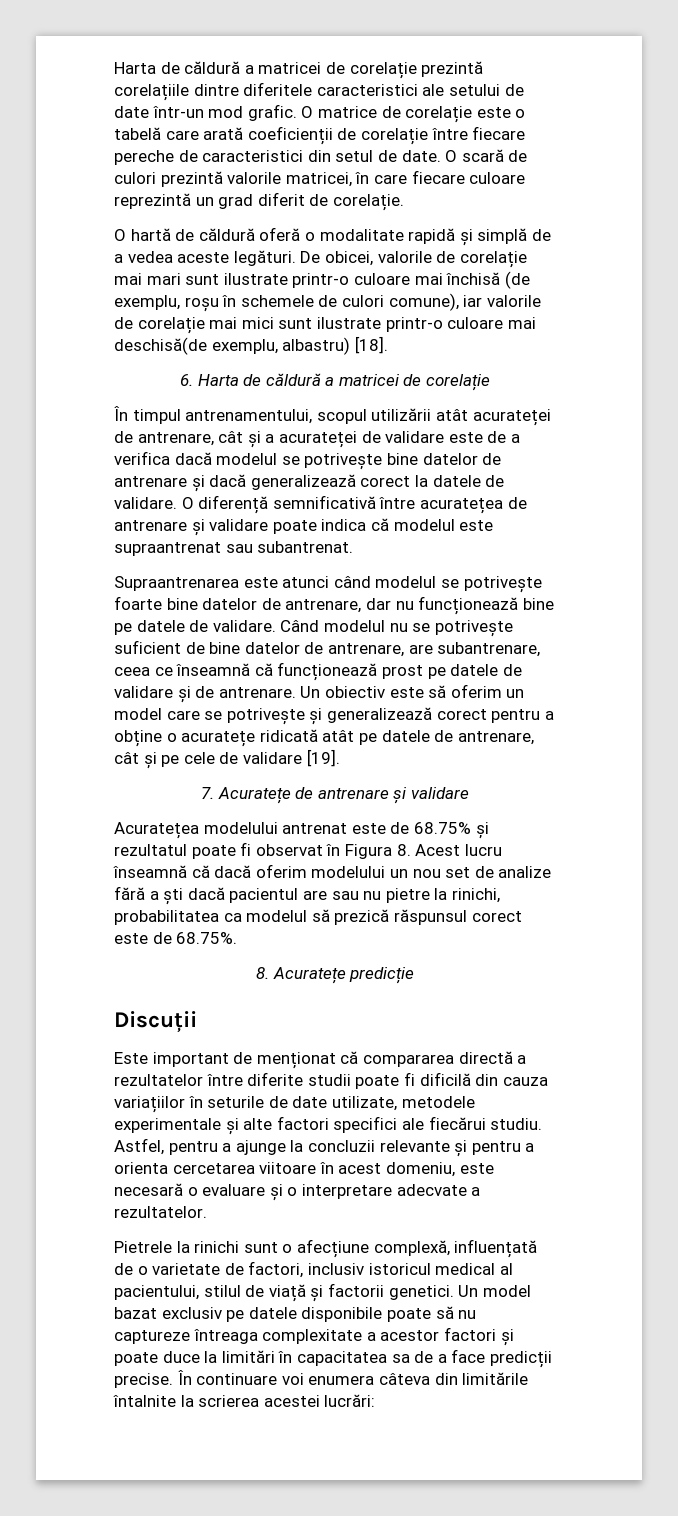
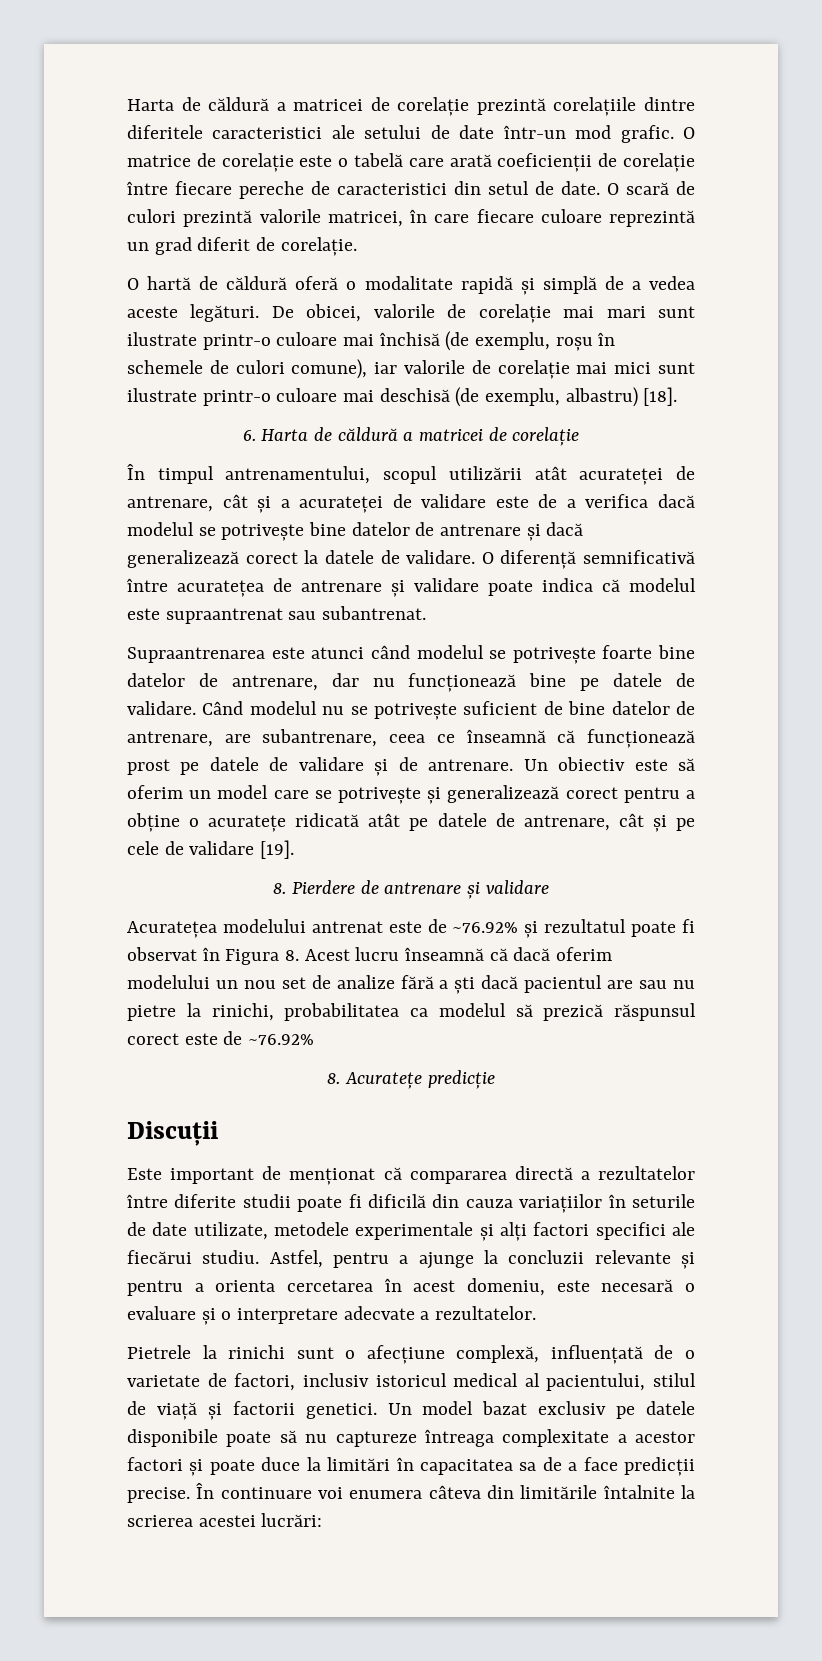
- De obicei, valorile de corelație mai mari sunt ilustrate printr-o culoare mai închisă (de exemplu, roșu în schemele de culori comune), iar valorile de corelație mai mici sunt ilustrate printr-o culoare mai deschisă(de exemplu, albastru) [18].
+ De obicei, valorile de corelație mai mari sunt ilustrate printr-o culoare mai închisă (de exemplu, roșu în schemele de culori comune), iar valorile de corelație mai mici sunt ilustrate printr-o culoare mai deschisă (de exemplu, albastru) [18].
- 7. Acuratețe de antrenare și validare
+ 8. Pierdere de antrenare și validare
- Acuratețea modelului antrenat este de 68.75% și rezultatul poate fi observat în Figura 8. Acest lucru înseamnă că dacă oferim modelului un nou set de analize fără a ști dacă pacientul are sau nu pietre la rinichi, probabilitatea ca modelul să prezică răspunsul corect este de 68.75%.
+ Acuratețea modelului antrenat este de ~76.92% și rezultatul poate fi observat în Figura 8. Acest lucru înseamnă că dacă oferim modelului un nou set de analize fără a ști dacă pacientul are sau nu pietre la rinichi, probabilitatea ca modelul să prezică răspunsul corect este de ~76.92%
- Este important de menționat că compararea directă a rezultatelor între diferite studii poate fi dificilă din cauza variațiilor în seturile de date utilizate, metodele experimentale și alte factori specifici ale fiecărui studiu.
+ Este important de menționat că compararea directă a rezultatelor între diferite studii poate fi dificilă din cauza variațiilor în seturile de date utilizate, metodele experimentale și alți factori specifici ale fiecărui studiu.
- Astfel, pentru a ajunge la concluzii relevante și pentru a orienta cercetarea viitoare în acest domeniu, este necesară o evaluare și o interpretare adecvate a rezultatelor.
+ Astfel, pentru a ajunge la concluzii relevante și pentru a orienta cercetarea în acest domeniu, este necesară o evaluare și o interpretare adecvate a rezultatelor.

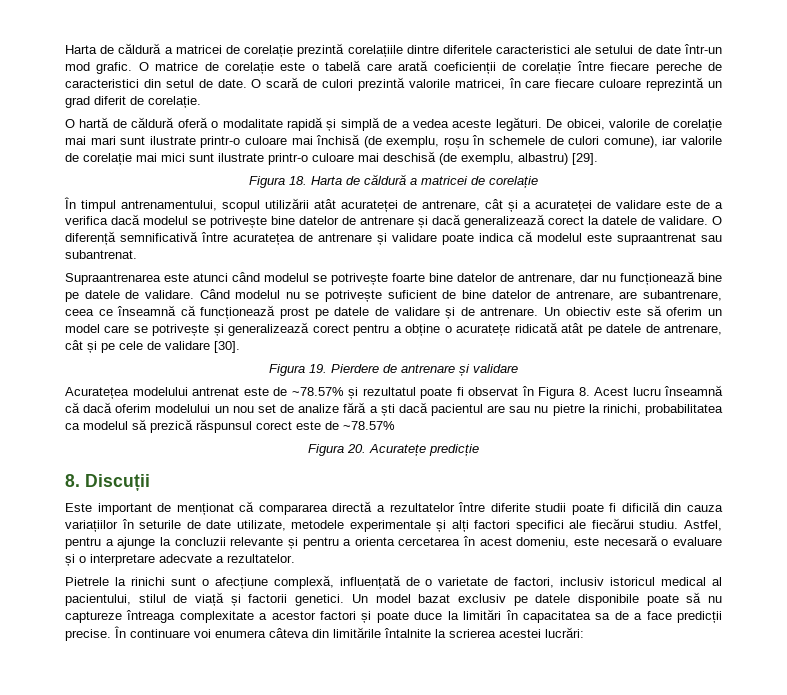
- De obicei, valorile de corelație mai mari sunt ilustrate printr-o culoare mai închisă (de exemplu, roșu în schemele de culori comune), iar valorile de corelație mai mici sunt ilustrate printr-o culoare mai deschisă (de exemplu, albastru) [18].
- 6. Harta de căldură a matricei de corelație
+ De obicei, valorile de corelație mai mari sunt ilustrate printr-o culoare mai închisă (de exemplu, roșu în schemele de culori comune), iar valorile de corelație mai mici sunt ilustrate printr-o culoare mai deschisă (de exemplu, albastru) [29].
+ Figura 18. Harta de căldură a matricei de corelație
- Un obiectiv este să oferim un model care se potrivește și generalizează corect pentru a obține o acuratețe ridicată atât pe datele de antrenare, cât și pe cele de validare [19].
- 8. Pierdere de antrenare și validare
+ Un obiectiv este să oferim un model care se potrivește și generalizează corect pentru a obține o acuratețe ridicată atât pe datele de antrenare, cât și pe cele de validare [30].
+ Figura 19. Pierdere de antrenare și validare
- Acuratețea modelului antrenat este de ~76.92% și rezultatul poate fi observat în Figura 8. Acest lucru înseamnă că dacă oferim modelului un nou set de analize fără a ști dacă pacientul are sau nu pietre la rinichi, probabilitatea ca modelul să prezică răspunsul corect este de ~76.92%
- 8. Acuratețe predicție
+ Acuratețea modelului antrenat este de ~78.57% și rezultatul poate fi observat în Figura 8. Acest lucru înseamnă că dacă oferim modelului un nou set de analize fără a ști dacă pacientul are sau nu pietre la rinichi, probabilitatea ca modelul să prezică răspunsul corect este de ~78.57%
+ Figura 20. Acuratețe predicție
- Discuții
+ 8. Discuții

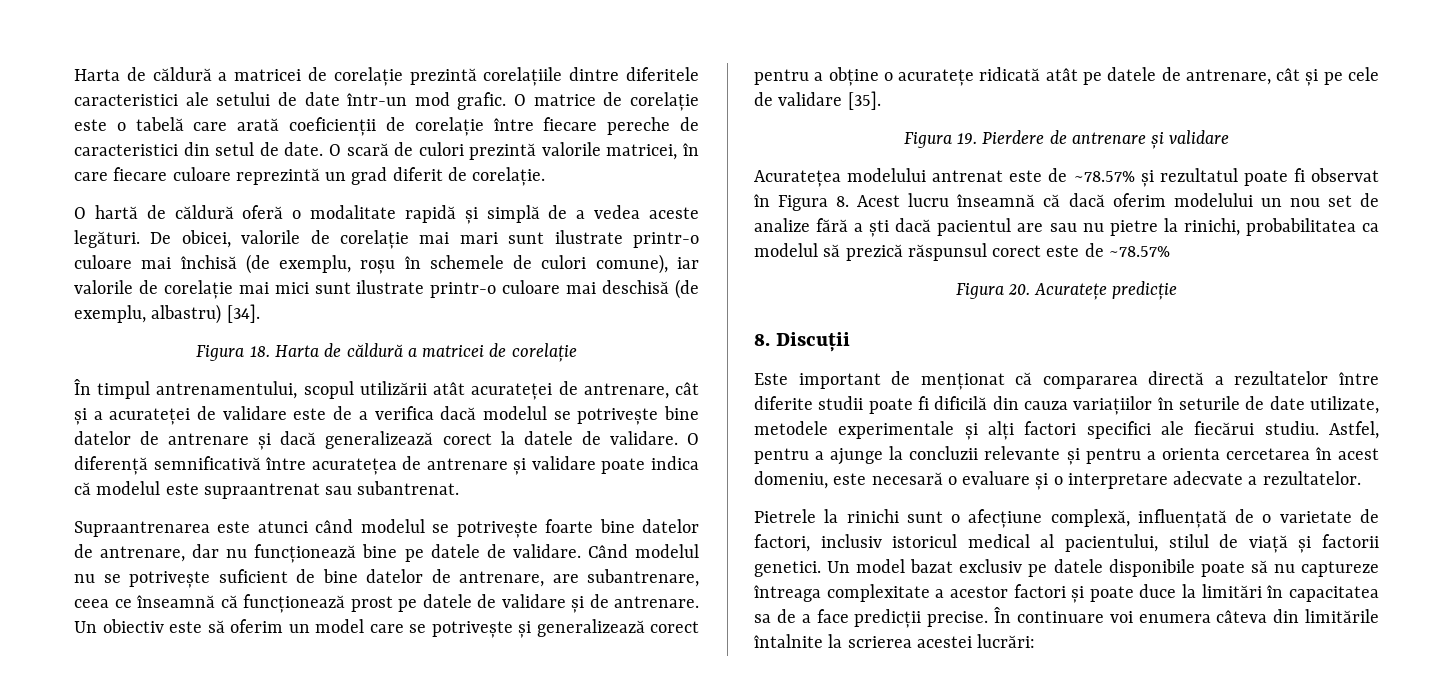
- De obicei, valorile de corelație mai mari sunt ilustrate printr-o culoare mai închisă (de exemplu, roșu în schemele de culori comune), iar valorile de corelație mai mici sunt ilustrate printr-o culoare mai deschisă (de exemplu, albastru) [29].
+ De obicei, valorile de corelație mai mari sunt ilustrate printr-o culoare mai închisă (de exemplu, roșu în schemele de culori comune), iar valorile de corelație mai mici sunt ilustrate printr-o culoare mai deschisă (de exemplu, albastru) [34].
- Un obiectiv este să oferim un model care se potrivește și generalizează corect pentru a obține o acuratețe ridicată atât pe datele de antrenare, cât și pe cele de validare [30].
+ Un obiectiv este să oferim un model care se potrivește și generalizează corect pentru a obține o acuratețe ridicată atât pe datele de antrenare, cât și pe cele de validare [35].

